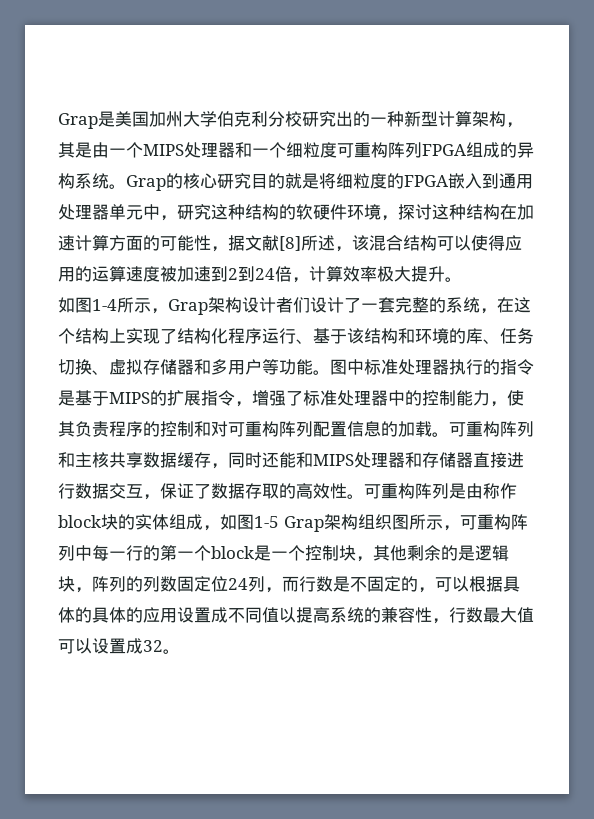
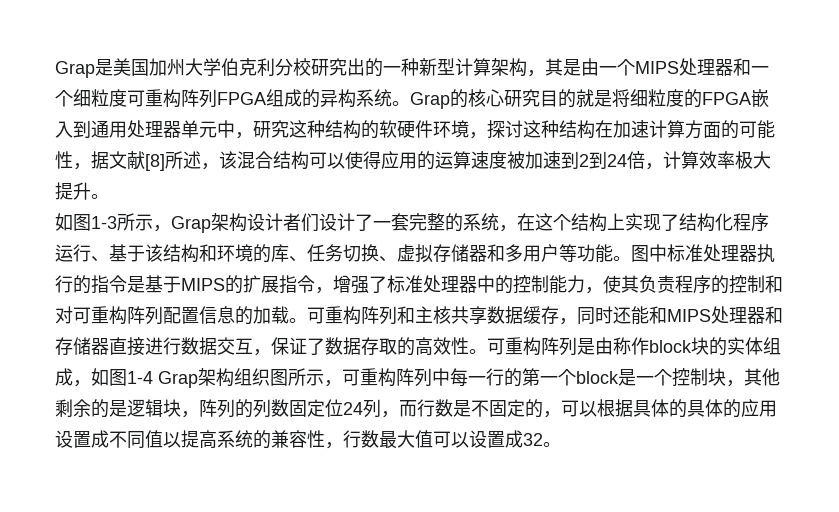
- 如图1-4所示，Grap架构设计者们设计了一套完整的系统，在这个结构上实现了结构化程序运行、基于该结构和环境的库、任务切换、虚拟存储器和多用户等功能。
+ 如图1-3所示，Grap架构设计者们设计了一套完整的系统，在这个结构上实现了结构化程序运行、基于该结构和环境的库、任务切换、虚拟存储器和多用户等功能。
- 可重构阵列是由称作block块的实体组成，如图1-5 Grap架构组织图所示，可重构阵列中每一行的第一个block是一个控制块，其他剩余的是逻辑块，阵列的列数固定位24列，而行数是不固定的，可以根据具体的具体的应用设置成不同值以提高系统的兼容性，行数最大值可以设置成32。
+ 可重构阵列是由称作block块的实体组成，如图1-4 Grap架构组织图所示，可重构阵列中每一行的第一个block是一个控制块，其他剩余的是逻辑块，阵列的列数固定位24列，而行数是不固定的，可以根据具体的具体的应用设置成不同值以提高系统的兼容性，行数最大值可以设置成32。

